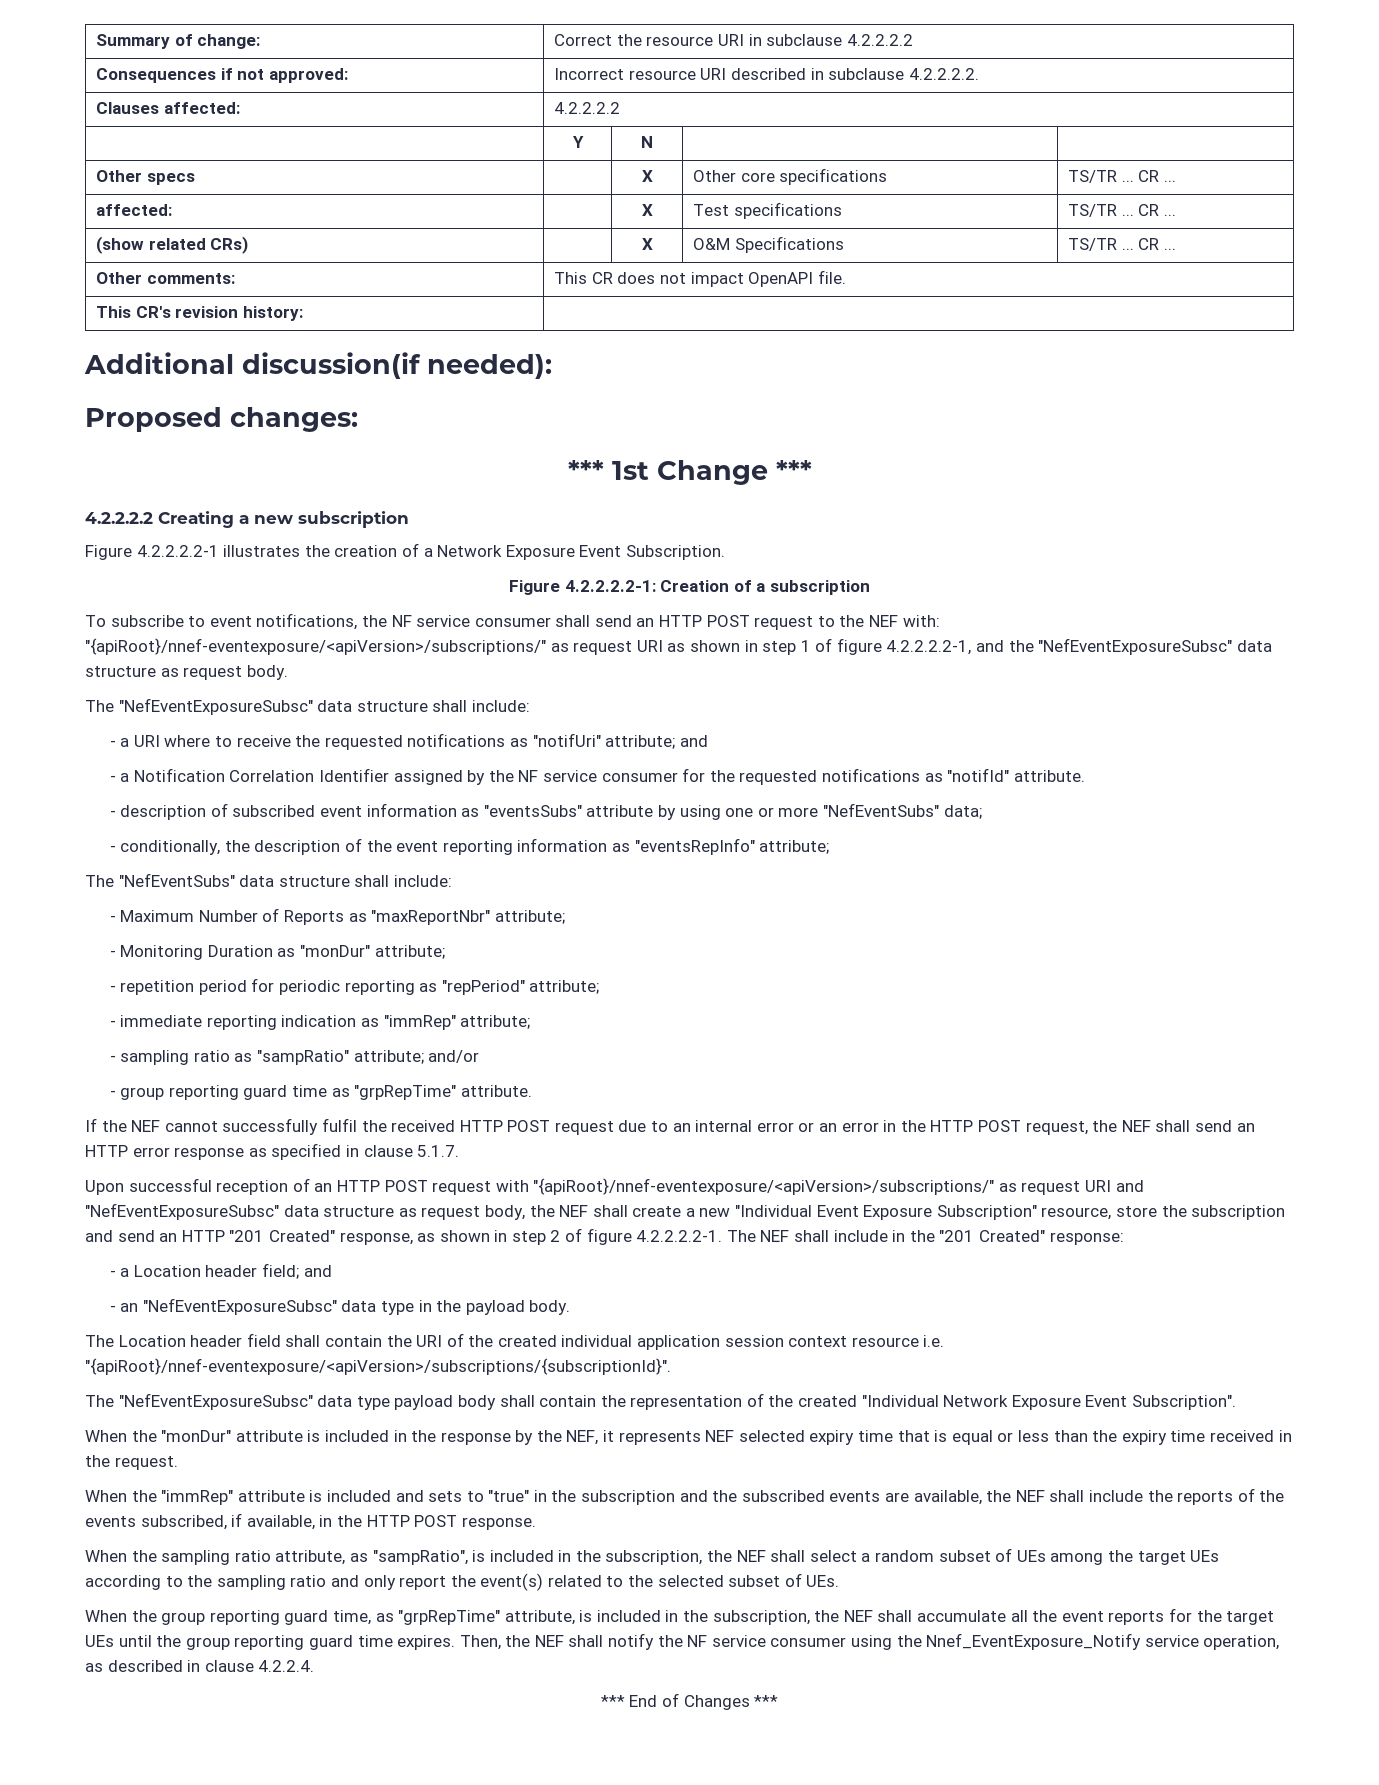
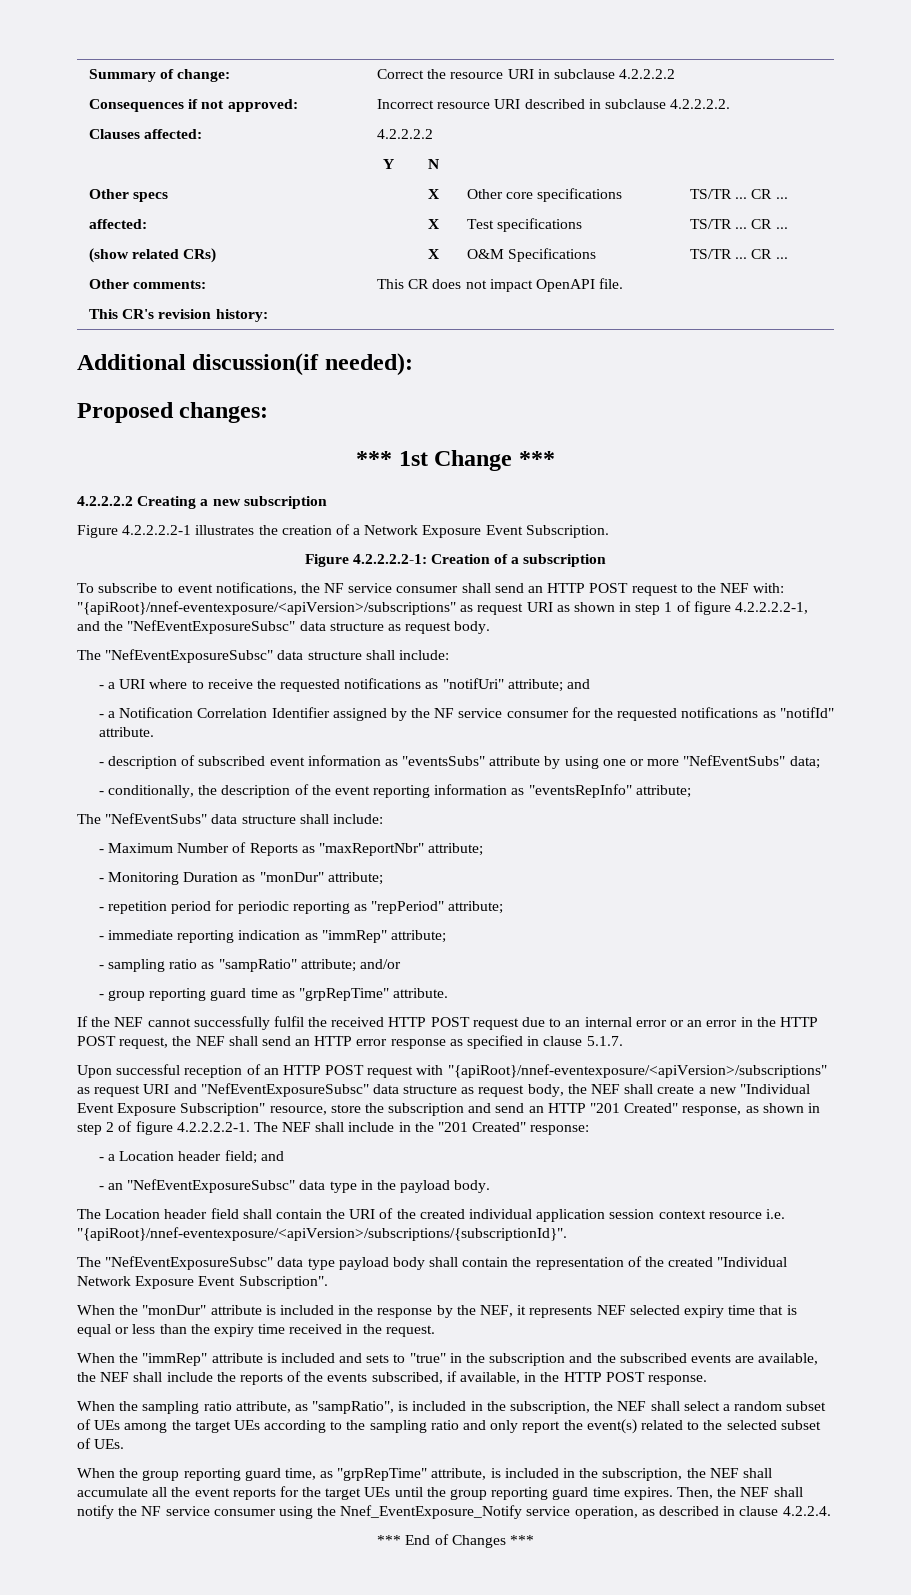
- To subscribe to event notifications, the NF service consumer shall send an HTTP POST request to the NEF with: "{apiRoot}/nnef-eventexposure/<apiVersion>/subscriptions/" as request URI as shown in step 1 of figure 4.2.2.2.2-1, and the "NefEventExposureSubsc" data structure as request body.
+ To subscribe to event notifications, the NF service consumer shall send an HTTP POST request to the NEF with: "{apiRoot}/nnef-eventexposure/<apiVersion>/subscriptions" as request URI as shown in step 1 of figure 4.2.2.2.2-1, and the "NefEventExposureSubsc" data structure as request body.
- Upon successful reception of an HTTP POST request with "{apiRoot}/nnef-eventexposure/<apiVersion>/subscriptions/" as request URI and "NefEventExposureSubsc" data structure as request body, the NEF shall create a new "Individual Event Exposure Subscription" resource, store the subscription and send an HTTP "201 Created" response, as shown in step 2 of figure 4.2.2.2.2-1. The NEF shall include in the "201 Created" response:
+ Upon successful reception of an HTTP POST request with "{apiRoot}/nnef-eventexposure/<apiVersion>/subscriptions" as request URI and "NefEventExposureSubsc" data structure as request body, the NEF shall create a new "Individual Event Exposure Subscription" resource, store the subscription and send an HTTP "201 Created" response, as shown in step 2 of figure 4.2.2.2.2-1. The NEF shall include in the "201 Created" response:

